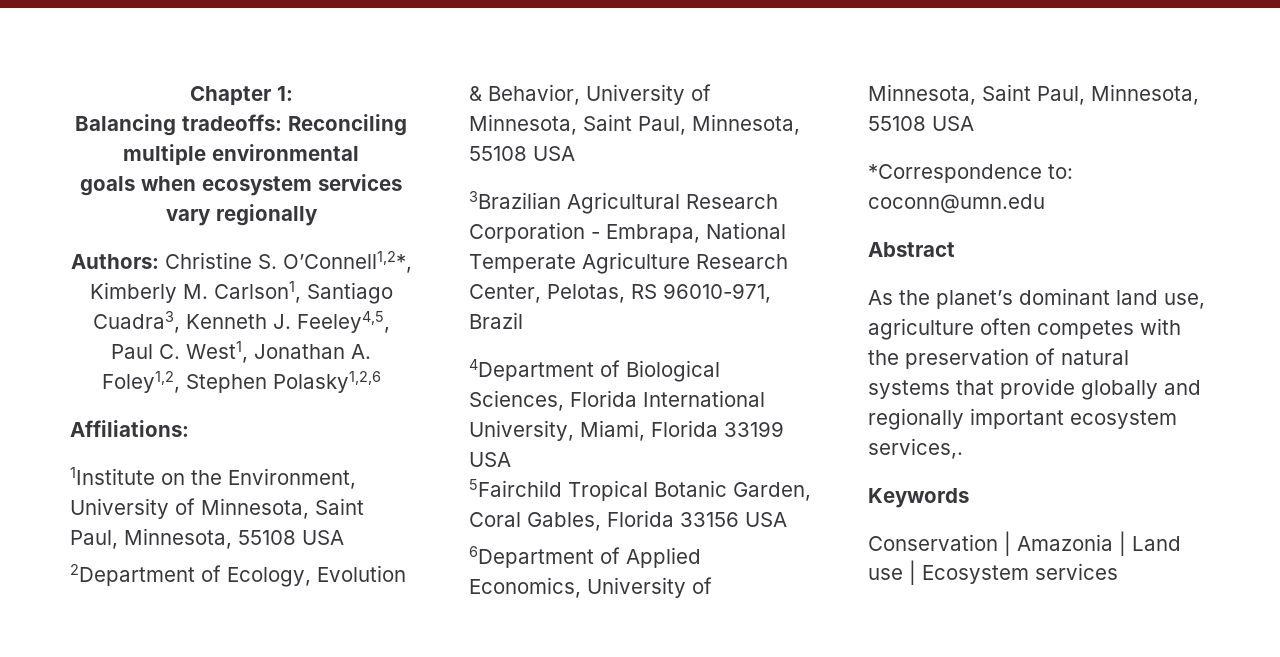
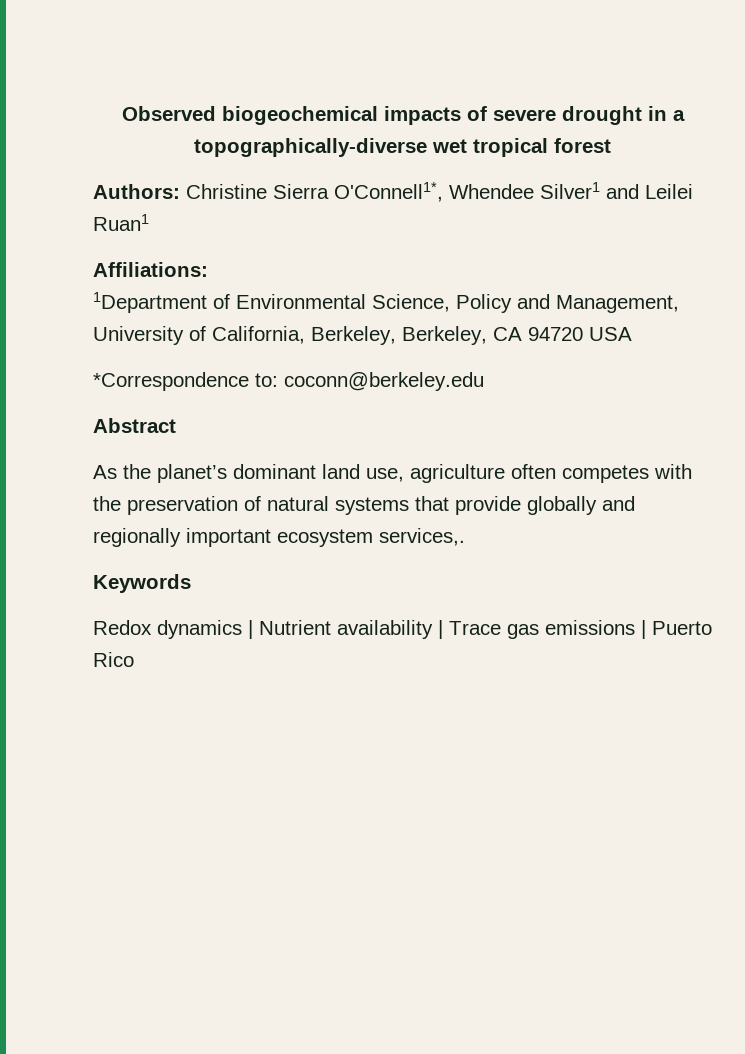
- Chapter 1:
- Balancing tradeoffs: Reconciling multiple environmental
- goals when ecosystem services vary regionally
- Authors: Christine S. O’Connell1,2*, Kimberly M. Carlson1, Santiago Cuadra3, Kenneth J. Feeley4,5, Paul C. West1, Jonathan A. Foley1,2, Stephen Polasky1,2,6
+ Observed biogeochemical impacts of severe drought in a topographically-diverse wet tropical forest
+ Authors: Christine Sierra O'Connell1*, Whendee Silver1 and Leilei Ruan1
  Affiliations:
- 1Institute on the Environment, University of Minnesota, Saint Paul, Minnesota, 55108 USA
- 2Department of Ecology, Evolution & Behavior, University of Minnesota, Saint Paul, Minnesota, 55108 USA
- 3Brazilian Agricultural Research Corporation - Embrapa, National Temperate Agriculture Research Center, Pelotas, RS 96010-971, Brazil
- 4Department of Biological Sciences, Florida International University, Miami, Florida 33199 USA
- 5Fairchild Tropical Botanic Garden, Coral Gables, Florida 33156 USA
- 6Department of Applied Economics, University of Minnesota, Saint Paul, Minnesota, 55108 USA
+ 1Department of Environmental Science, Policy and Management, University of California, Berkeley, Berkeley, CA 94720 USA
- *Correspondence to: coconn@umn.edu
+ *Correspondence to: coconn@berkeley.edu
- Conservation | Amazonia | Land use | Ecosystem services
+ Redox dynamics | Nutrient availability | Trace gas emissions | Puerto Rico

